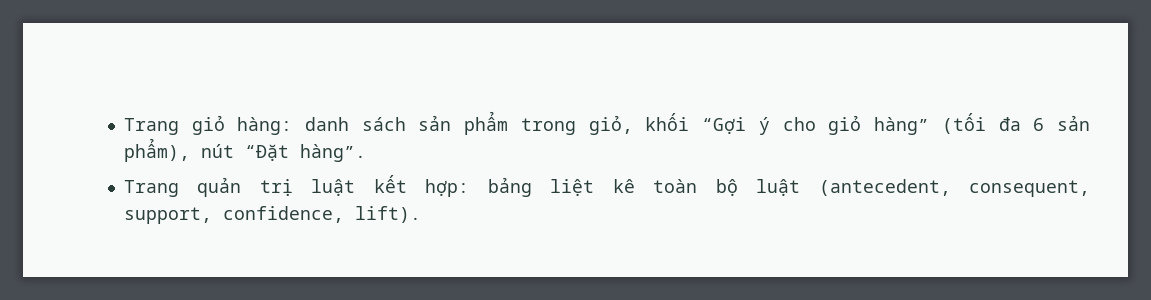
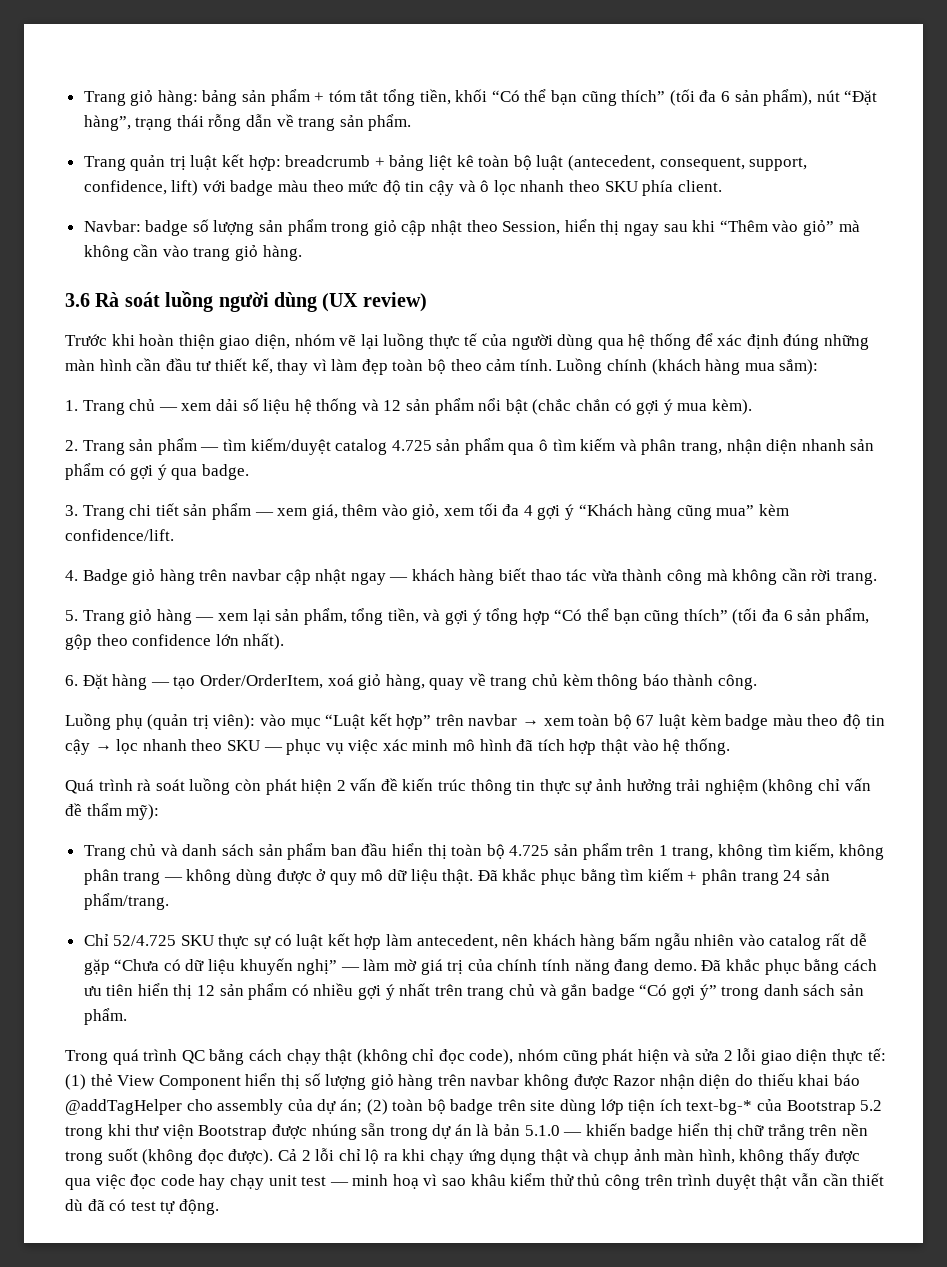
- Trang giỏ hàng: danh sách sản phẩm trong giỏ, khối “Gợi ý cho giỏ hàng” (tối đa 6 sản phẩm), nút “Đặt hàng”.
+ Trang giỏ hàng: bảng sản phẩm + tóm tắt tổng tiền, khối “Có thể bạn cũng thích” (tối đa 6 sản phẩm), nút “Đặt hàng”, trạng thái rỗng dẫn về trang sản phẩm.
- Trang quản trị luật kết hợp: bảng liệt kê toàn bộ luật (antecedent, consequent, support, confidence, lift).
+ Trang quản trị luật kết hợp: breadcrumb + bảng liệt kê toàn bộ luật (antecedent, consequent, support, confidence, lift) với badge màu theo mức độ tin cậy và ô lọc nhanh theo SKU phía client.
+ Navbar: badge số lượng sản phẩm trong giỏ cập nhật theo Session, hiển thị ngay sau khi “Thêm vào giỏ” mà không cần vào trang giỏ hàng.
+ 3.6 Rà soát luồng người dùng (UX review)
+ Trước khi hoàn thiện giao diện, nhóm vẽ lại luồng thực tế của người dùng qua hệ thống để xác định đúng những màn hình cần đầu tư thiết kế, thay vì làm đẹp toàn bộ theo cảm tính. Luồng chính (khách hàng mua sắm):
+ 1. Trang chủ — xem dải số liệu hệ thống và 12 sản phẩm nổi bật (chắc chắn có gợi ý mua kèm).
+ 2. Trang sản phẩm — tìm kiếm/duyệt catalog 4.725 sản phẩm qua ô tìm kiếm và phân trang, nhận diện nhanh sản phẩm có gợi ý qua badge.
+ 3. Trang chi tiết sản phẩm — xem giá, thêm vào giỏ, xem tối đa 4 gợi ý “Khách hàng cũng mua” kèm confidence/lift.
+ 4. Badge giỏ hàng trên navbar cập nhật ngay — khách hàng biết thao tác vừa thành công mà không cần rời trang.
+ 5. Trang giỏ hàng — xem lại sản phẩm, tổng tiền, và gợi ý tổng hợp “Có thể bạn cũng thích” (tối đa 6 sản phẩm, gộp theo confidence lớn nhất).
+ 6. Đặt hàng — tạo Order/OrderItem, xoá giỏ hàng, quay về trang chủ kèm thông báo thành công.
+ Luồng phụ (quản trị viên): vào mục “Luật kết hợp” trên navbar → xem toàn bộ 67 luật kèm badge màu theo độ tin cậy → lọc nhanh theo SKU — phục vụ việc xác minh mô hình đã tích hợp thật vào hệ thống.
+ Quá trình rà soát luồng còn phát hiện 2 vấn đề kiến trúc thông tin thực sự ảnh hưởng trải nghiệm (không chỉ vấn đề thẩm mỹ):
+ Trang chủ và danh sách sản phẩm ban đầu hiển thị toàn bộ 4.725 sản phẩm trên 1 trang, không tìm kiếm, không phân trang — không dùng được ở quy mô dữ liệu thật. Đã khắc phục bằng tìm kiếm + phân trang 24 sản phẩm/trang.
+ Chỉ 52/4.725 SKU thực sự có luật kết hợp làm antecedent, nên khách hàng bấm ngẫu nhiên vào catalog rất dễ gặp “Chưa có dữ liệu khuyến nghị” — làm mờ giá trị của chính tính năng đang demo. Đã khắc phục bằng cách ưu tiên hiển thị 12 sản phẩm có nhiều gợi ý nhất trên trang chủ và gắn badge “Có gợi ý” trong danh sách sản phẩm.
+ Trong quá trình QC bằng cách chạy thật (không chỉ đọc code), nhóm cũng phát hiện và sửa 2 lỗi giao diện thực tế: (1) thẻ View Component hiển thị số lượng giỏ hàng trên navbar không được Razor nhận diện do thiếu khai báo @addTagHelper cho assembly của dự án; (2) toàn bộ badge trên site dùng lớp tiện ích text-bg-* của Bootstrap 5.2 trong khi thư viện Bootstrap được nhúng sẵn trong dự án là bản 5.1.0 — khiến badge hiển thị chữ trắng trên nền trong suốt (không đọc được). Cả 2 lỗi chỉ lộ ra khi chạy ứng dụng thật và chụp ảnh màn hình, không thấy được qua việc đọc code hay chạy unit test — minh hoạ vì sao khâu kiểm thử thủ công trên trình duyệt thật vẫn cần thiết dù đã có test tự động.

